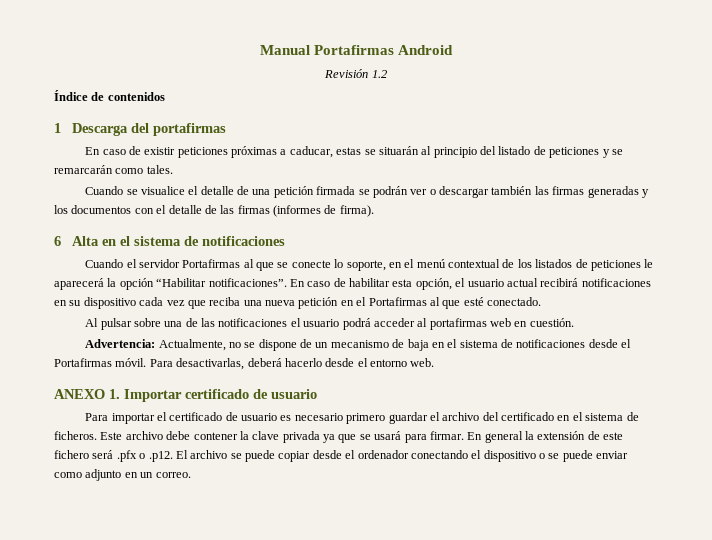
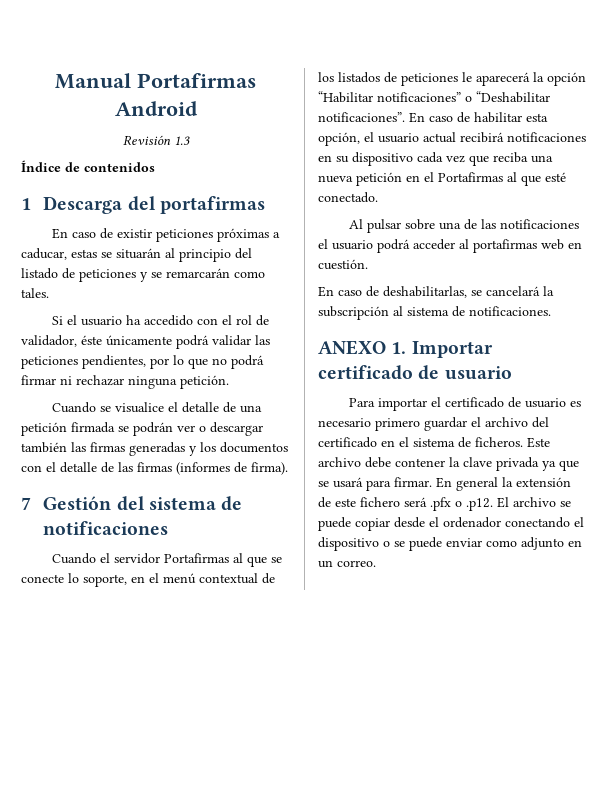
- Revisión 1.2
+ Revisión 1.3
+ Si el usuario ha accedido con el rol de validador, éste únicamente podrá validar las peticiones pendientes, por lo que no podrá firmar ni rechazar ninguna petición.
- 6 Alta en el sistema de notificaciones
+ 7 Gestión del sistema de notificaciones
- Cuando el servidor Portafirmas al que se conecte lo soporte, en el menú contextual de los listados de peticiones le aparecerá la opción “Habilitar notificaciones”.
+ Cuando el servidor Portafirmas al que se conecte lo soporte, en el menú contextual de los listados de peticiones le aparecerá la opción “Habilitar notificaciones” o “Deshabilitar notificaciones”.
- Advertencia: Actualmente, no se dispone de un mecanismo de baja en el sistema de notificaciones desde el Portafirmas móvil. Para desactivarlas, deberá hacerlo desde el entorno web.
+ En caso de deshabilitarlas, se cancelará la subscripción al sistema de notificaciones.

